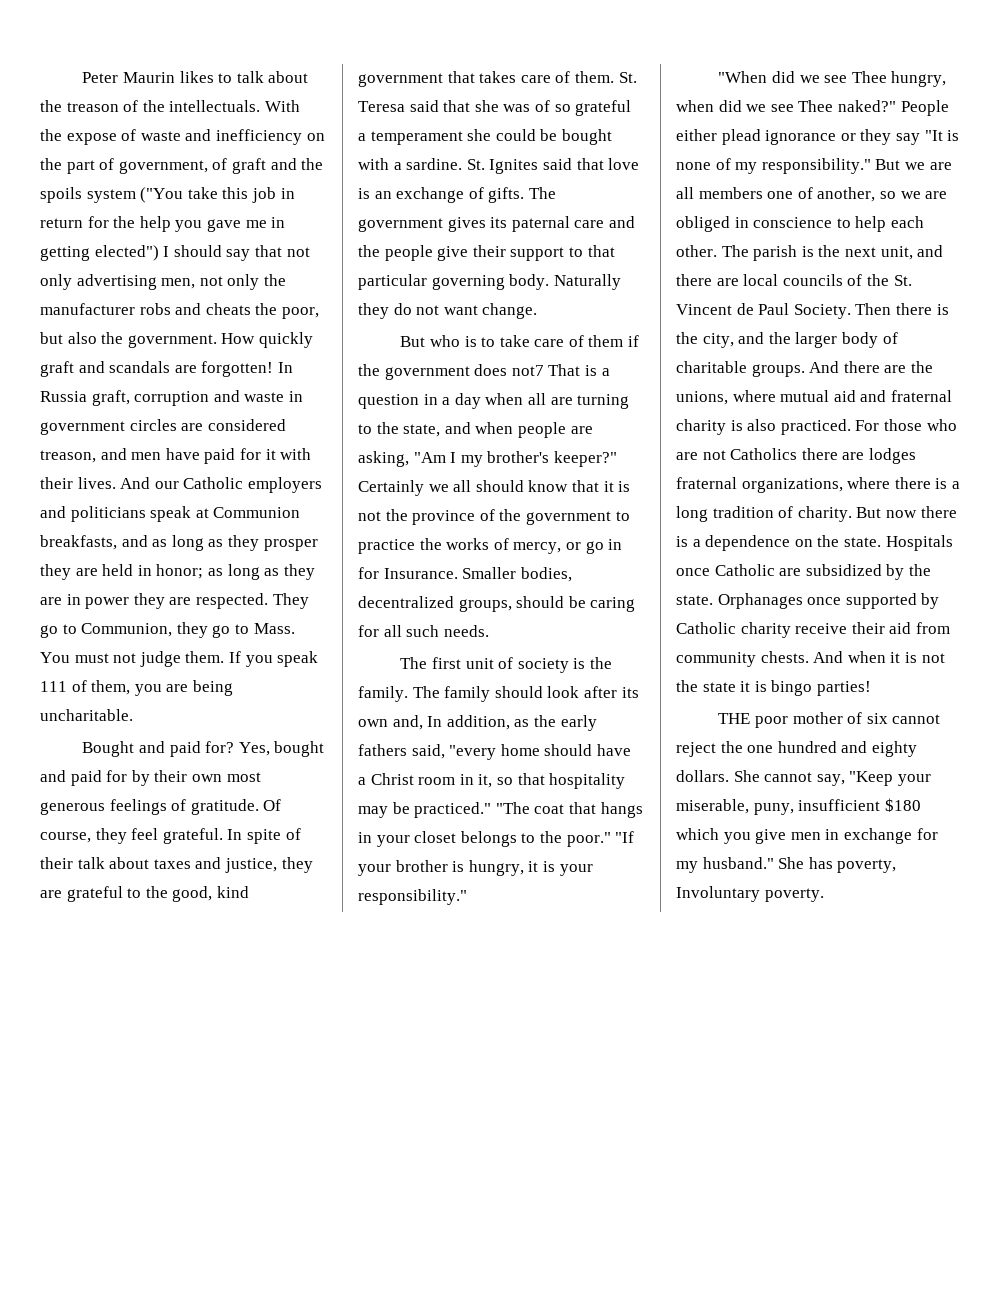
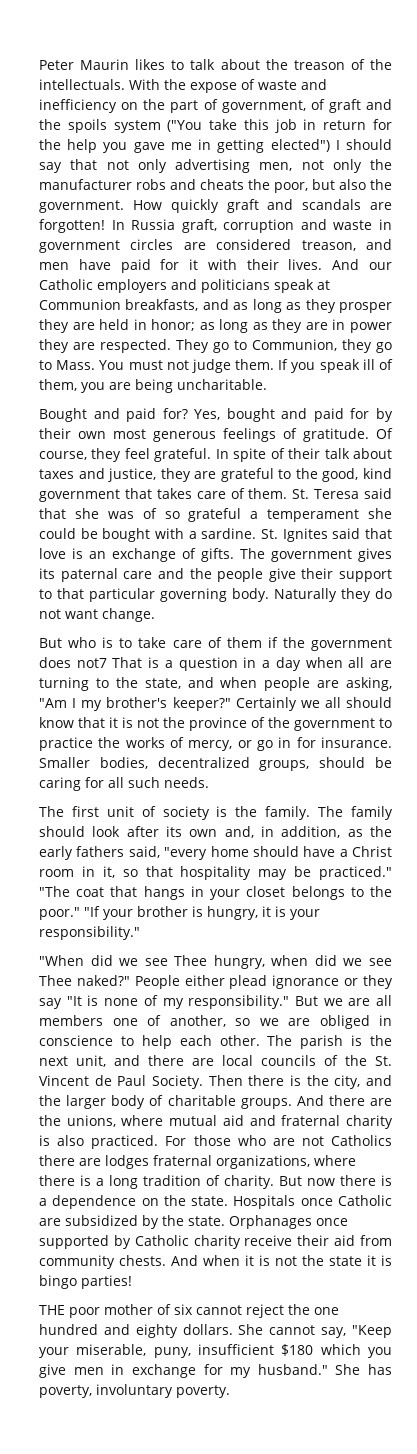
- If you speak 111 of them, you are being uncharitable.
+ If you speak ill of them, you are being uncharitable.
- Certainly we all should know that it is not the province of the government to practice the works of mercy, or go in for Insurance.
+ Certainly we all should know that it is not the province of the government to practice the works of mercy, or go in for insurance.
- The family should look after its own and, In addition, as the early fathers said, "every home should have a Christ room in it, so that hospitality may be practiced."
+ The family should look after its own and, in addition, as the early fathers said, "every home should have a Christ room in it, so that hospitality may be practiced."
- She has poverty, Involuntary poverty.
+ She has poverty, involuntary poverty.

